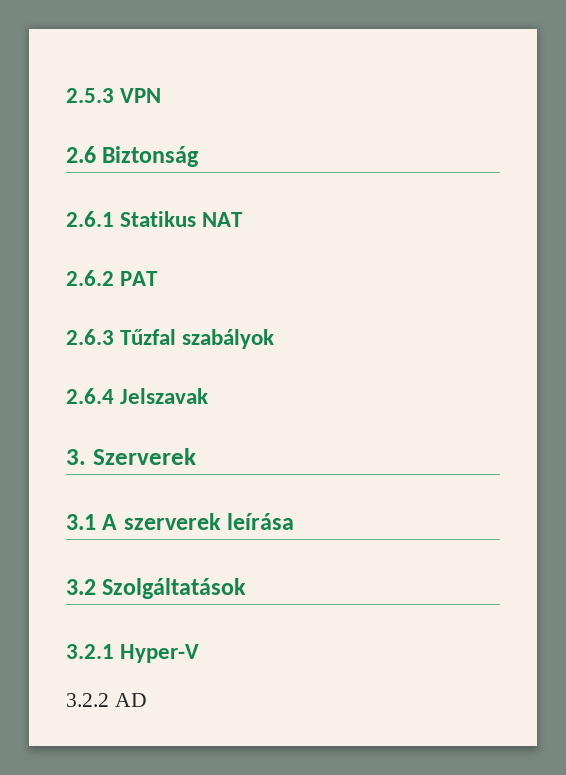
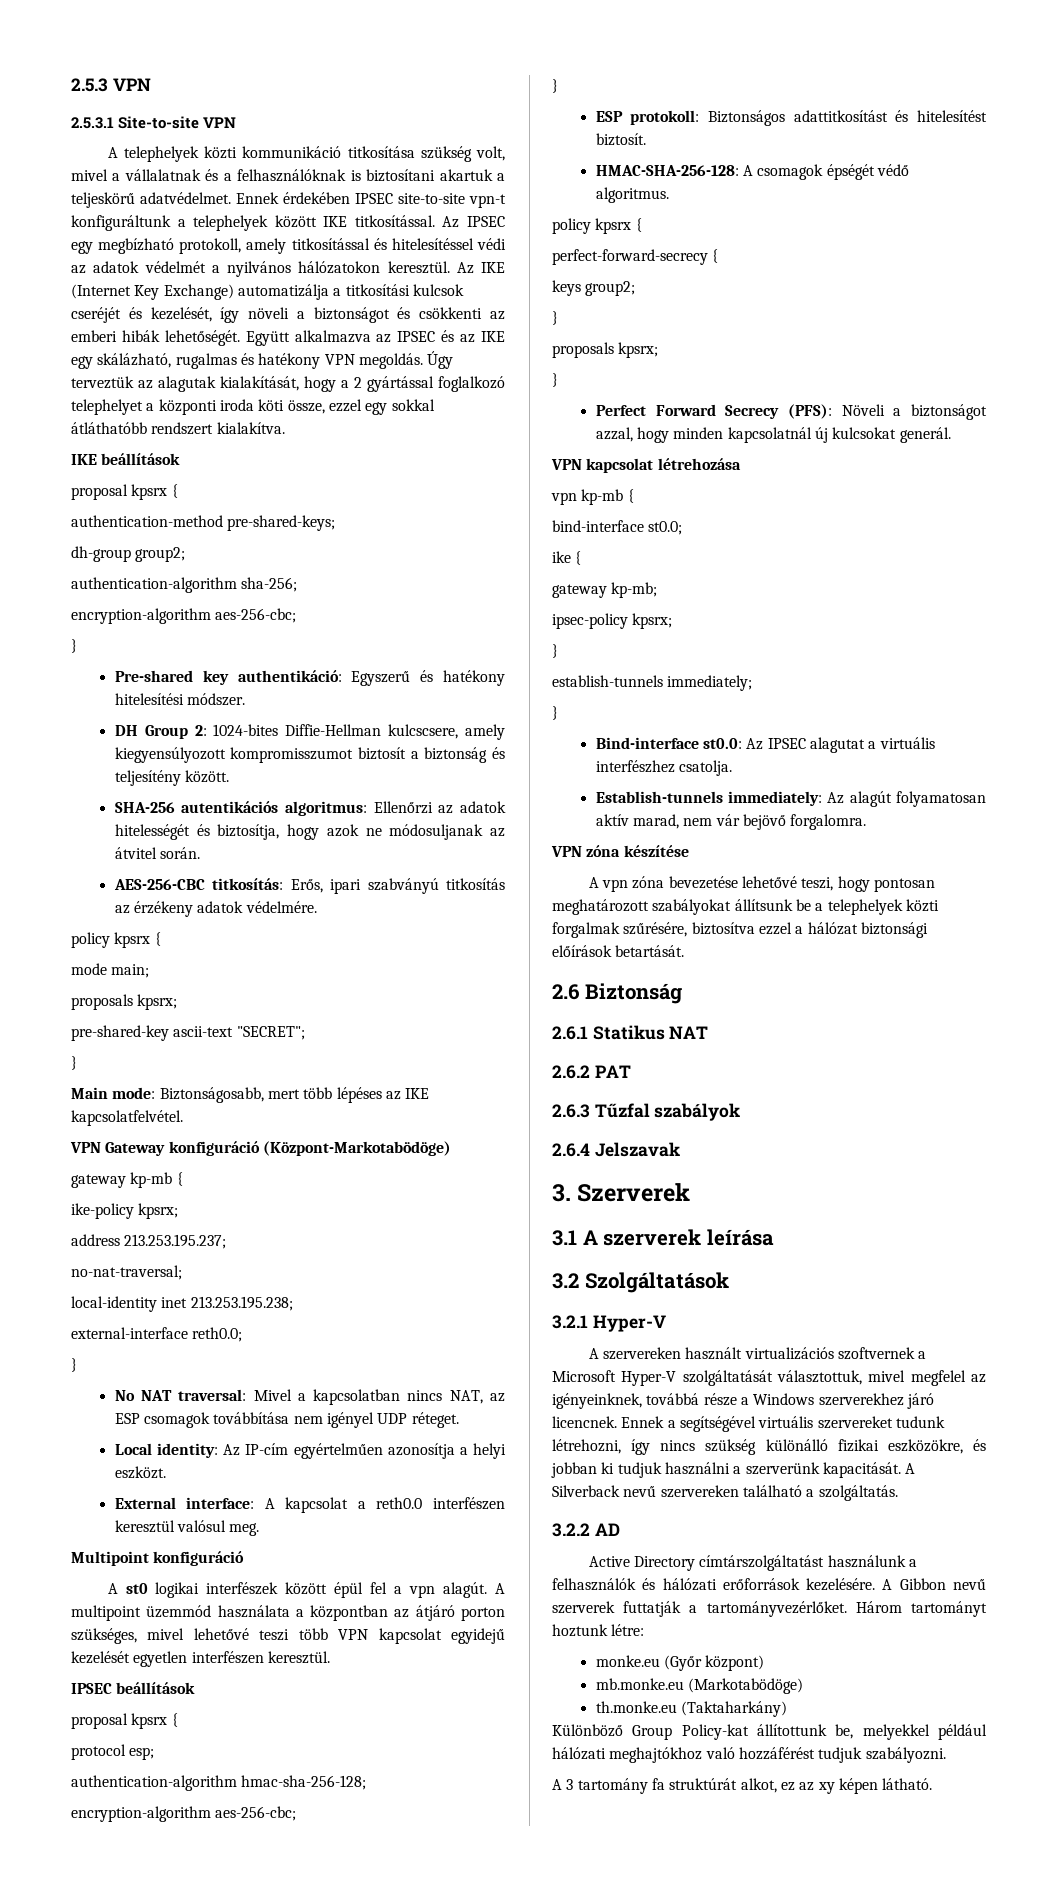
+ 2.5.3.1 Site-to-site VPN
+ A telephelyek közti kommunikáció titkosítása szükség volt, mivel a vállalatnak és a felhasználóknak is biztosítani akartuk a teljeskörű adatvédelmet. Ennek érdekében IPSEC site-to-site vpn-t konfiguráltunk a telephelyek között IKE titkosítással. Az IPSEC egy megbízható protokoll, amely titkosítással és hitelesítéssel védi az adatok védelmét a nyilvános hálózatokon keresztül. Az IKE (Internet Key Exchange) automatizálja a titkosítási kulcsok cseréjét és kezelését, így növeli a biztonságot és csökkenti az emberi hibák lehetőségét. Együtt alkalmazva az IPSEC és az IKE egy skálázható, rugalmas és hatékony VPN megoldás. Úgy terveztük az alagutak kialakítását, hogy a 2 gyártással foglalkozó telephelyet a központi iroda köti össze, ezzel egy sokkal átláthatóbb rendszert kialakítva.
+ IKE beállítások
+ proposal kpsrx {
+ authentication-method pre-shared-keys;
+ dh-group group2;
+ authentication-algorithm sha-256;
+ encryption-algorithm aes-256-cbc;
+ }
+ Pre-shared key authentikáció: Egyszerű és hatékony hitelesítési módszer.
+ DH Group 2: 1024-bites Diffie-Hellman kulcscsere, amely kiegyensúlyozott kompromisszumot biztosít a biztonság és teljesítény között.
+ SHA-256 autentikációs algoritmus: Ellenőrzi az adatok hitelességét és biztosítja, hogy azok ne módosuljanak az átvitel során.
+ AES-256-CBC titkosítás: Erős, ipari szabványú titkosítás az érzékeny adatok védelmére.
+ policy kpsrx {
+ mode main;
+ proposals kpsrx;
+ pre-shared-key ascii-text "SECRET";
+ }
+ Main mode: Biztonságosabb, mert több lépéses az IKE kapcsolatfelvétel.
+ VPN Gateway konfiguráció (Központ-Markotabödöge)
+ gateway kp-mb {
+ ike-policy kpsrx;
+ address 213.253.195.237;
+ no-nat-traversal;
+ local-identity inet 213.253.195.238;
+ external-interface reth0.0;
+ }
+ No NAT traversal: Mivel a kapcsolatban nincs NAT, az ESP csomagok továbbítása nem igényel UDP réteget.
+ Local identity: Az IP-cím egyértelműen azonosítja a helyi eszközt.
+ External interface: A kapcsolat a reth0.0 interfészen keresztül valósul meg.
+ Multipoint konfiguráció
+ A st0 logikai interfészek között épül fel a vpn alagút. A multipoint üzemmód használata a központban az átjáró porton szükséges, mivel lehetővé teszi több VPN kapcsolat egyidejű kezelését egyetlen interfészen keresztül.
+ IPSEC beállítások
+ proposal kpsrx {
+ protocol esp;
+ authentication-algorithm hmac-sha-256-128;
+ encryption-algorithm aes-256-cbc;
+ }
+ ESP protokoll: Biztonságos adattitkosítást és hitelesítést biztosít.
+ HMAC-SHA-256-128: A csomagok épségét védő algoritmus.
+ policy kpsrx {
+ perfect-forward-secrecy {
+ keys group2;
+ }
+ proposals kpsrx;
+ }
+ Perfect Forward Secrecy (PFS): Növeli a biztonságot azzal, hogy minden kapcsolatnál új kulcsokat generál.
+ VPN kapcsolat létrehozása
+ vpn kp-mb {
+ bind-interface st0.0;
+ ike {
+ gateway kp-mb;
+ ipsec-policy kpsrx;
+ }
+ establish-tunnels immediately;
+ }
+ Bind-interface st0.0: Az IPSEC alagutat a virtuális interfészhez csatolja.
+ Establish-tunnels immediately: Az alagút folyamatosan aktív marad, nem vár bejövő forgalomra.
+ VPN zóna készítése
+ A vpn zóna bevezetése lehetővé teszi, hogy pontosan meghatározott szabályokat állítsunk be a telephelyek közti forgalmak szűrésére, biztosítva ezzel a hálózat biztonsági előírások betartását.
+ A szervereken használt virtualizációs szoftvernek a Microsoft Hyper-V szolgáltatását választottuk, mivel megfelel az igényeinknek, továbbá része a Windows szerverekhez járó licencnek. Ennek a segítségével virtuális szervereket tudunk létrehozni, így nincs szükség különálló fizikai eszközökre, és jobban ki tudjuk használni a szerverünk kapacitását. A Silverback nevű szervereken található a szolgáltatás.
  3.2.2 AD
+ Active Directory címtárszolgáltatást használunk a felhasználók és hálózati erőforrások kezelésére. A Gibbon nevű szerverek futtatják a tartományvezérlőket. Három tartományt hoztunk létre:
+ monke.eu (Győr központ)
+ mb.monke.eu (Markotabödöge)
+ th.monke.eu (Taktaharkány)
+ Különböző Group Policy-kat állítottunk be, melyekkel például hálózati meghajtókhoz való hozzáférést tudjuk szabályozni.
+ A 3 tartomány fa struktúrát alkot, ez az xy képen látható.

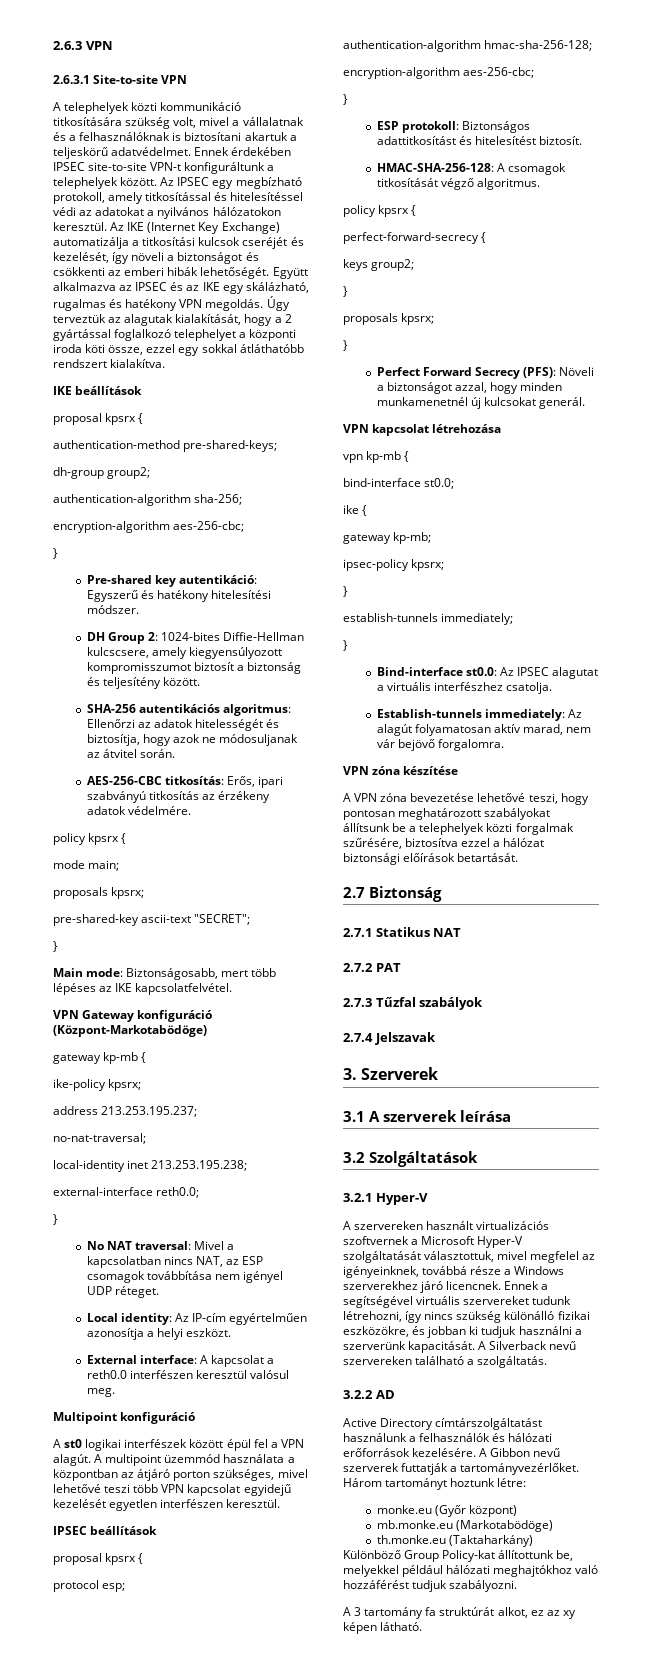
- 2.5.3 VPN
- 2.5.3.1 Site-to-site VPN
+ 2.6.3 VPN
+ 2.6.3.1 Site-to-site VPN
- A telephelyek közti kommunikáció titkosítása szükség volt, mivel a vállalatnak és a felhasználóknak is biztosítani akartuk a teljeskörű adatvédelmet.
+ A telephelyek közti kommunikáció titkosítására szükség volt, mivel a vállalatnak és a felhasználóknak is biztosítani akartuk a teljeskörű adatvédelmet.
- Ennek érdekében IPSEC site-to-site vpn-t konfiguráltunk a telephelyek között IKE titkosítással.
+ Ennek érdekében IPSEC site-to-site VPN-t konfiguráltunk a telephelyek között.
- Az IPSEC egy megbízható protokoll, amely titkosítással és hitelesítéssel védi az adatok védelmét a nyilvános hálózatokon keresztül.
+ Az IPSEC egy megbízható protokoll, amely titkosítással és hitelesítéssel védi az adatokat a nyilvános hálózatokon keresztül.
- Pre-shared key authentikáció: Egyszerű és hatékony hitelesítési módszer.
+ Pre-shared key autentikáció: Egyszerű és hatékony hitelesítési módszer.
- A st0 logikai interfészek között épül fel a vpn alagút.
+ A st0 logikai interfészek között épül fel a VPN alagút.
- HMAC-SHA-256-128: A csomagok épségét védő algoritmus.
+ HMAC-SHA-256-128: A csomagok titkosítását végző algoritmus.
- Perfect Forward Secrecy (PFS): Növeli a biztonságot azzal, hogy minden kapcsolatnál új kulcsokat generál.
+ Perfect Forward Secrecy (PFS): Növeli a biztonságot azzal, hogy minden munkamenetnél új kulcsokat generál.
- A vpn zóna bevezetése lehetővé teszi, hogy pontosan meghatározott szabályokat állítsunk be a telephelyek közti forgalmak szűrésére, biztosítva ezzel a hálózat biztonsági előírások betartását.
+ A VPN zóna bevezetése lehetővé teszi, hogy pontosan meghatározott szabályokat állítsunk be a telephelyek közti forgalmak szűrésére, biztosítva ezzel a hálózat biztonsági előírások betartását.
- 2.6 Biztonság
+ 2.7 Biztonság
- 2.6.1 Statikus NAT
+ 2.7.1 Statikus NAT
- 2.6.2 PAT
+ 2.7.2 PAT
- 2.6.3 Tűzfal szabályok
+ 2.7.3 Tűzfal szabályok
- 2.6.4 Jelszavak
+ 2.7.4 Jelszavak

